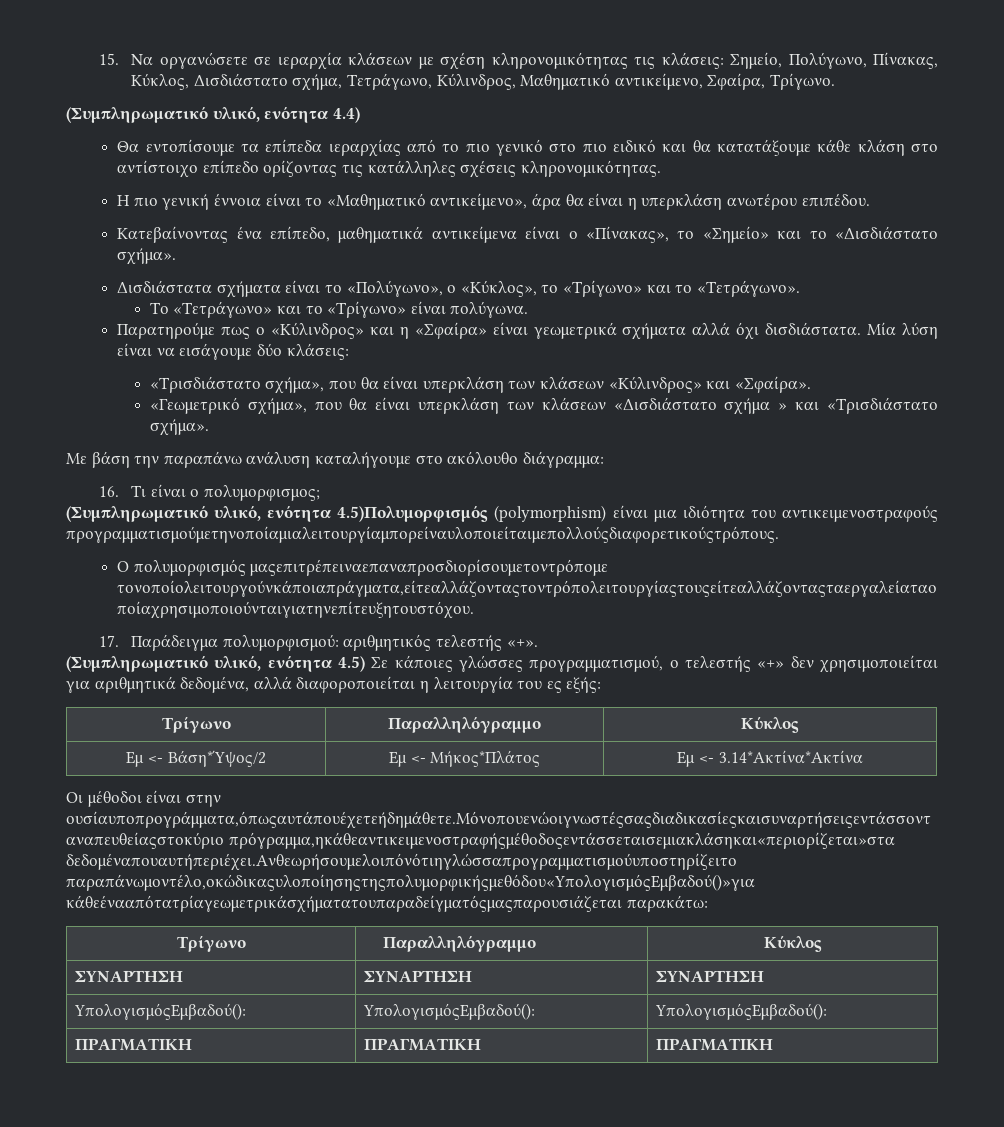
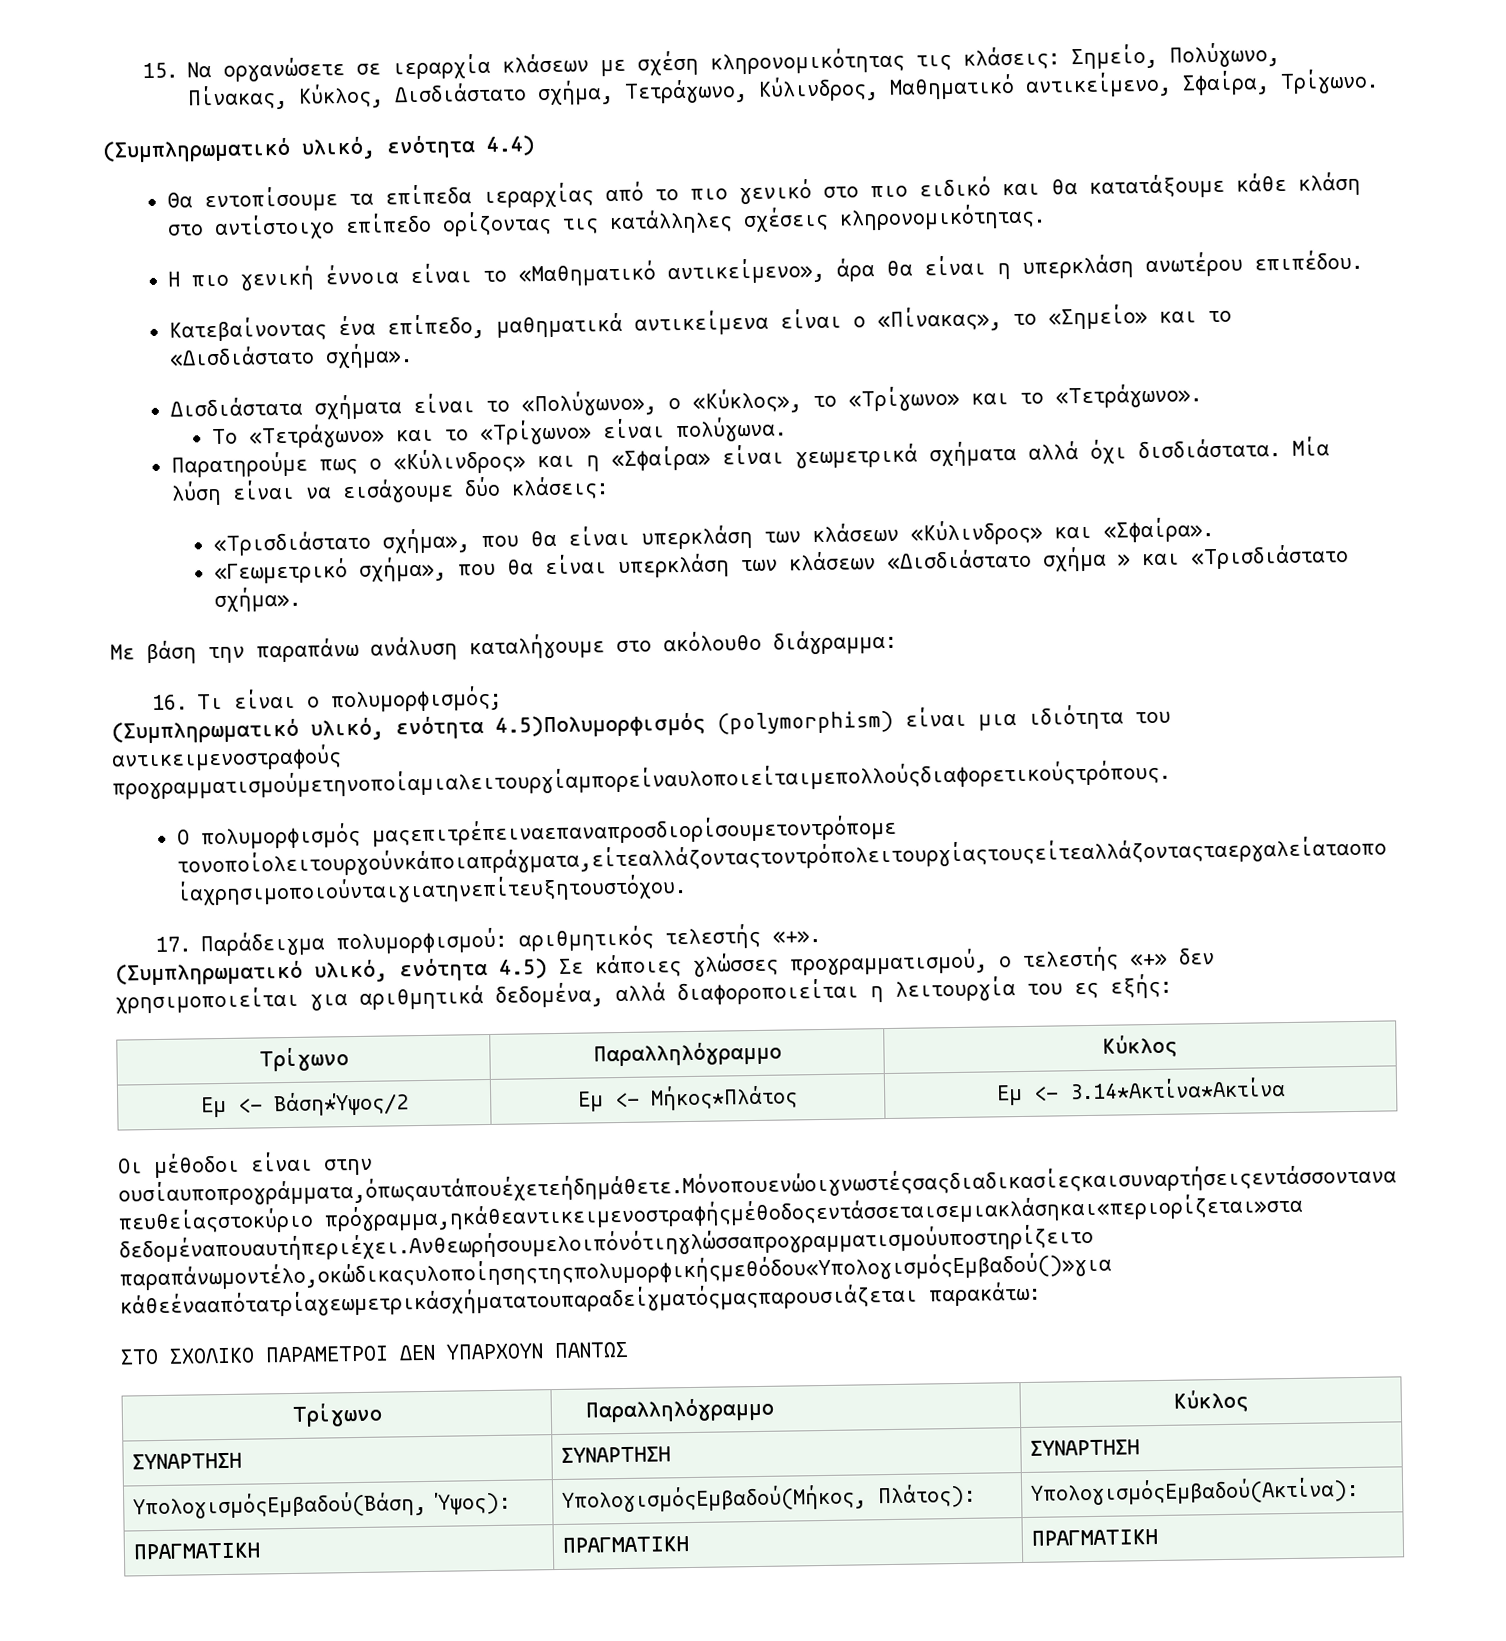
- 16. Τι είναι ο πολυμορφισμος;
+ 16. Τι είναι ο πολυμορφισμός;
+ ΣΤΟ ΣΧΟΛΙΚΟ ΠΑΡΑΜΕΤΡΟΙ ΔΕΝ ΥΠΑΡΧΟΥΝ ΠΑΝΤΩΣ
- ΥπολογισμόςΕμβαδού(): | ΥπολογισμόςΕμβαδού(): | ΥπολογισμόςΕμβαδού():
+ ΥπολογισμόςΕμβαδού(Βάση, Ύψος): | ΥπολογισμόςΕμβαδού(Μήκος, Πλάτος): | ΥπολογισμόςΕμβαδού(Ακτίνα):

